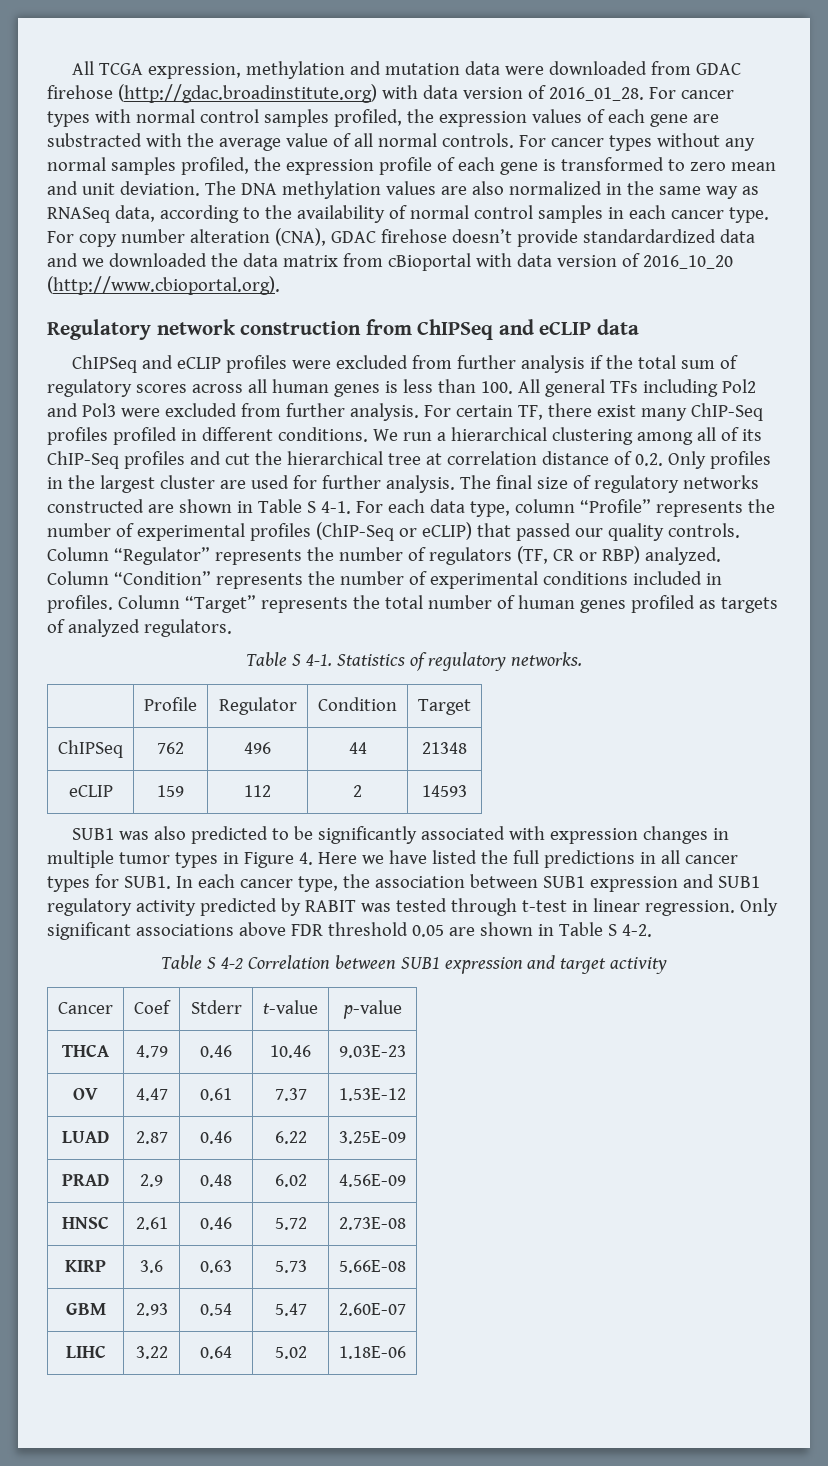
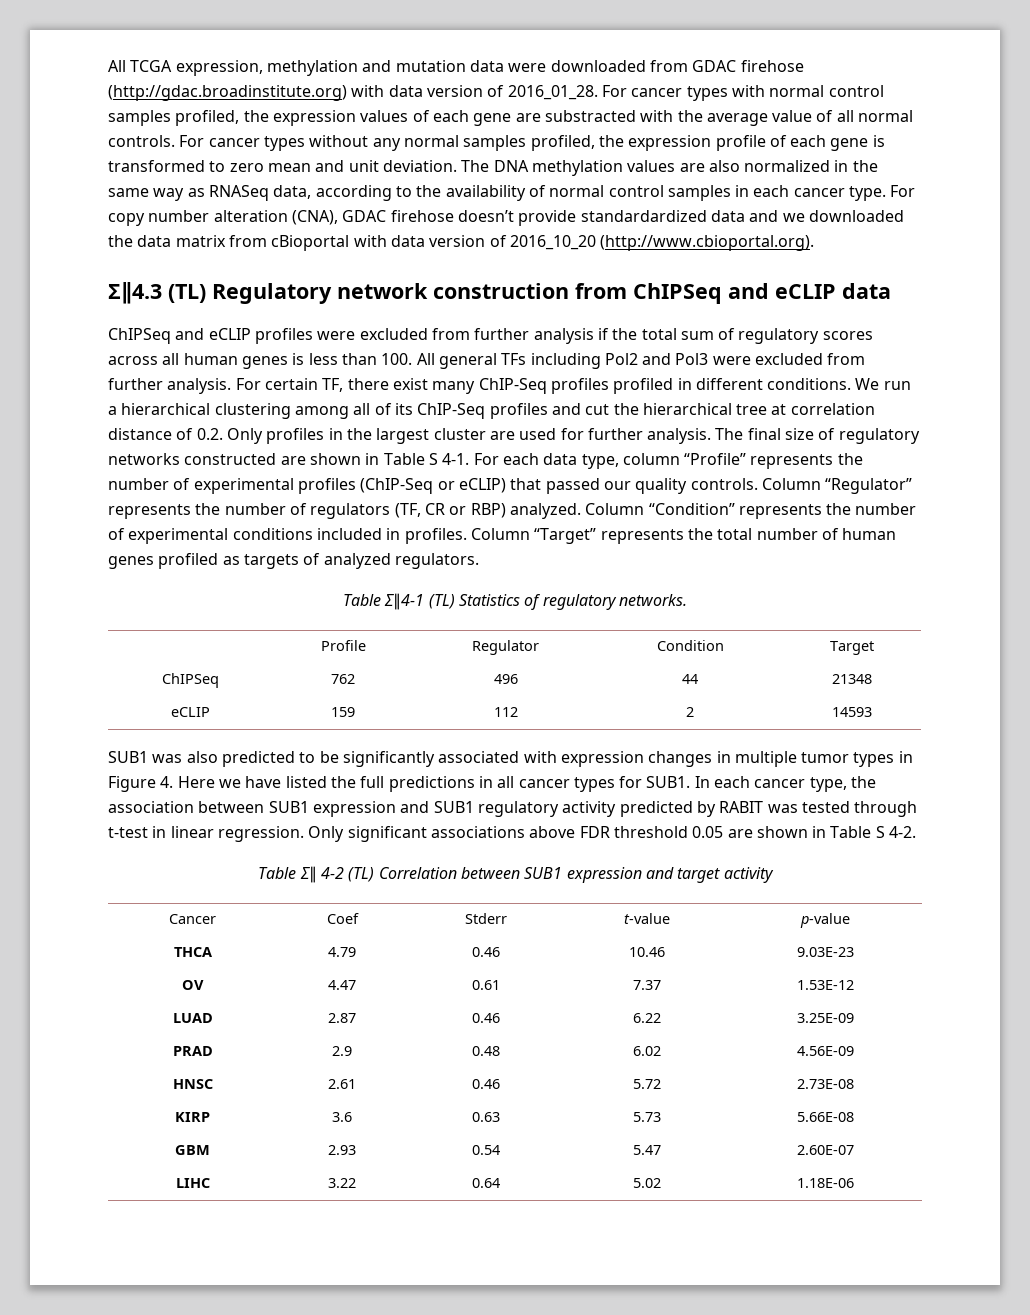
- Regulatory network construction from ChIPSeq and eCLIP data
+ Σ∥4.3 (TL) Regulatory network construction from ChIPSeq and eCLIP data
- Table S 4-1. Statistics of regulatory networks.
+ Table Σ∥4-1 (TL) Statistics of regulatory networks.
- Table S 4-2 Correlation between SUB1 expression and target activity
+ Table Σ∥ 4-2 (TL) Correlation between SUB1 expression and target activity

